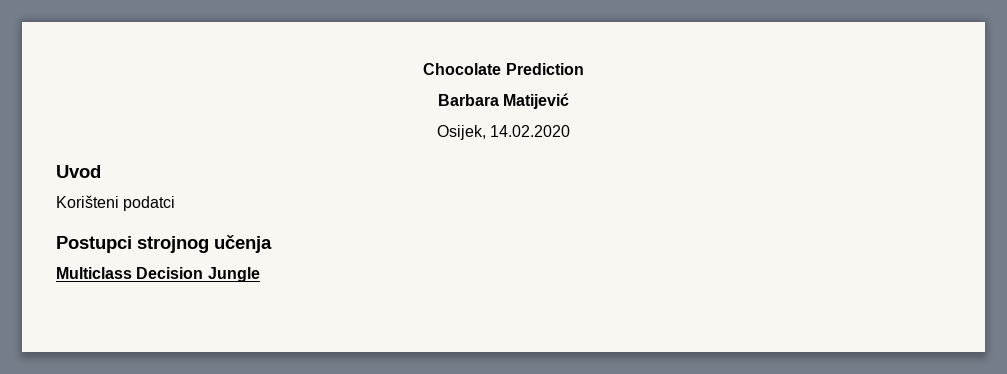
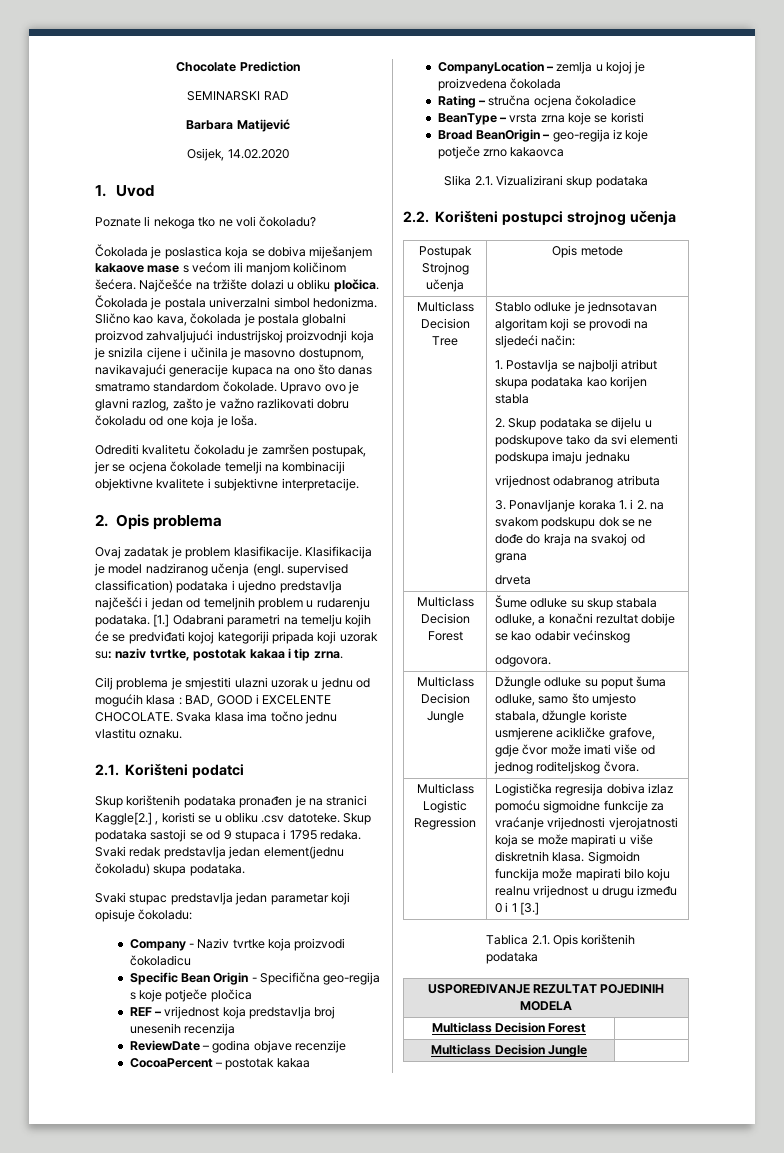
+ SEMINARSKI RAD
- Uvod
+ 1. Uvod
- Korišteni podatci
- Postupci strojnog učenja
- Multiclass Decision Jungle
+ Poznate li nekoga tko ne voli čokoladu?
+ Čokolada je poslastica koja se dobiva miješanjem kakaove mase s većom ili manjom količinom šećera. Najčešće na tržište dolazi u obliku pločica. Čokolada je postala univerzalni simbol hedonizma. Slično kao kava, čokolada je postala globalni proizvod zahvaljujući industrijskoj proizvodnji koja je snizila cijene i učinila je masovno dostupnom, navikavajući generacije kupaca na ono što danas smatramo standardom čokolade. Upravo ovo je glavni razlog, zašto je važno razlikovati dobru čokoladu od one koja je loša.
+ Odrediti kvalitetu čokoladu je zamršen postupak, jer se ocjena čokolade temelji na kombinaciji objektivne kvalitete i subjektivne interpretacije.
+ 2. Opis problema
+ Ovaj zadatak je problem klasifikacije. Klasifikacija je model nadziranog učenja (engl. supervised classification) podataka i ujedno predstavlja najčešći i jedan od temeljnih problem u rudarenju podataka. [1.] Odabrani parametri na temelju kojih će se predviđati kojoj kategoriji pripada koji uzorak su: naziv tvrtke, postotak kakaa i tip zrna.
+ Cilj problema je smjestiti ulazni uzorak u jednu od mogućih klasa : BAD, GOOD i EXCELENTE CHOCOLATE. Svaka klasa ima točno jednu vlastitu oznaku.
+ 2.1. Korišteni podatci
+ Skup korištenih podataka pronađen je na stranici Kaggle[2.] , koristi se u obliku .csv datoteke. Skup podataka sastoji se od 9 stupaca i 1795 redaka. Svaki redak predstavlja jedan element(jednu čokoladu) skupa podataka.
+ Svaki stupac predstavlja jedan parametar koji opisuje čokoladu:
+ Company - Naziv tvrtke koja proizvodi čokoladicu
+ Specific Bean Origin - Specifična geo-regija s koje potječe pločica
+ REF – vrijednost koja predstavlja broj unesenih recenzija
+ ReviewDate – godina objave recenzije
+ CocoaPercent – postotak kakaa
+ CompanyLocation – zemlja u kojoj je proizvedena čokolada
+ Rating – stručna ocjena čokoladice
+ BeanType – vrsta zrna koje se koristi
+ Broad BeanOrigin – geo-regija iz koje potječe zrno kakaovca
+ Slika 2.1. Vizualizirani skup podataka
+ 2.2. Korišteni postupci strojnog učenja
+ Postupak Strojnog učenja | Opis metode
+ Multiclass Decision Tree | Stablo odluke je jednsotavan algoritam koji se provodi na sljedeći način:
+ 1. Postavlja se najbolji atribut skupa podataka kao korijen stabla
+ 2. Skup podataka se dijelu u podskupove tako da svi elementi podskupa imaju jednaku
+ vrijednost odabranog atributa
+ 3. Ponavljanje koraka 1. i 2. na svakom podskupu dok se ne dođe do kraja na svakoj od grana
+ drveta
+ Multiclass Decision Forest | Šume odluke su skup stabala odluke, a konačni rezultat dobije se kao odabir većinskog
+ odgovora.
+ Multiclass Decision Jungle | Džungle odluke su poput šuma odluke, samo što umjesto stabala, džungle koriste usmjerene acikličke grafove, gdje čvor može imati više od jednog roditeljskog čvora.
+ Multiclass Logistic Regression | Logistička regresija dobiva izlaz pomoću sigmoidne funkcije za vraćanje vrijednosti vjerojatnosti koja se može mapirati u više diskretnih klasa. Sigmoidn funckija može mapirati bilo koju realnu vrijednost u drugu između 0 i 1 [3.]
+ Tablica 2.1. Opis korištenih podataka
+ USPOREĐIVANJE REZULTAT POJEDINIH MODELA
+ Multiclass Decision Forest |
+ Multiclass Decision Jungle |

